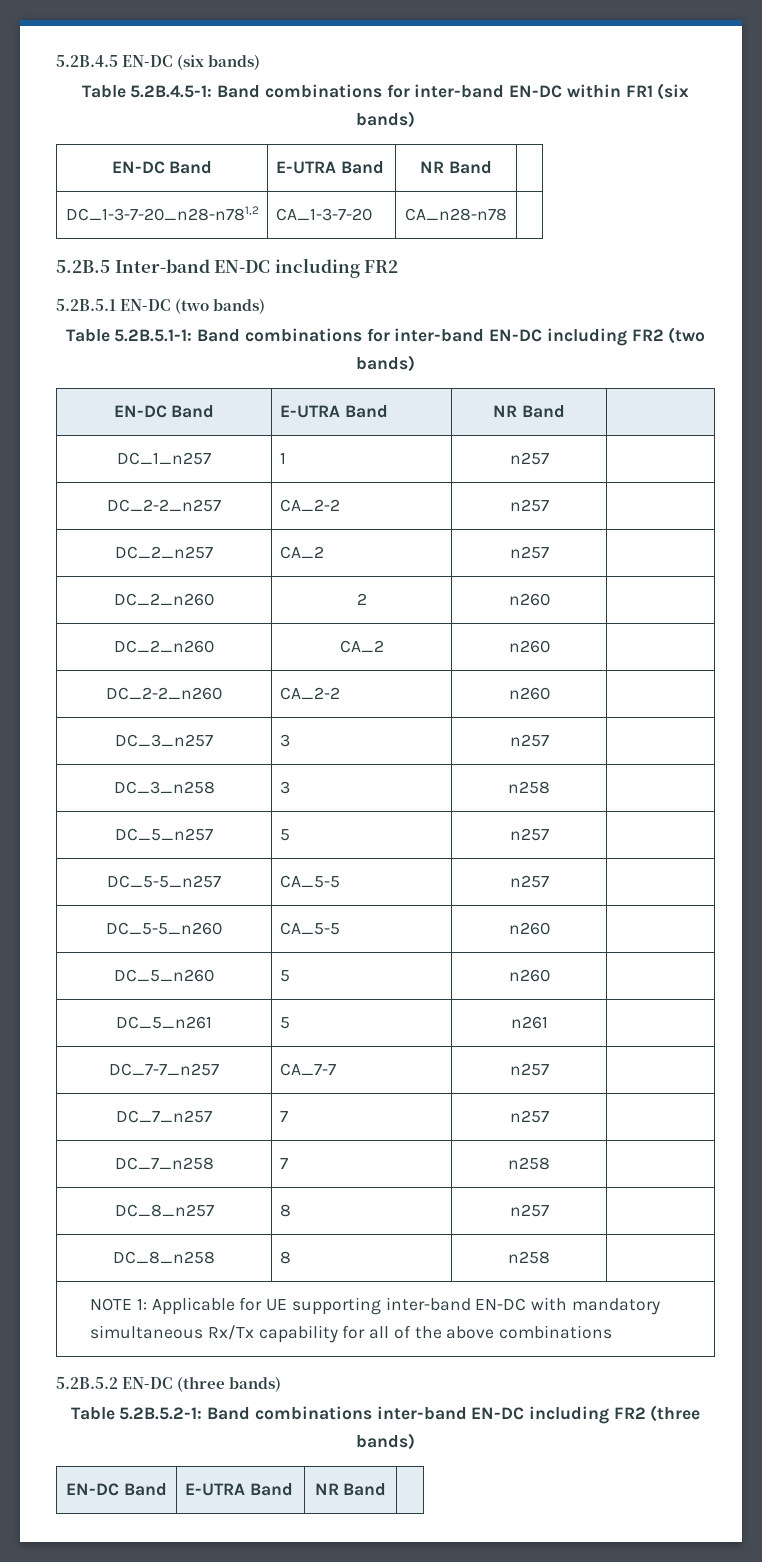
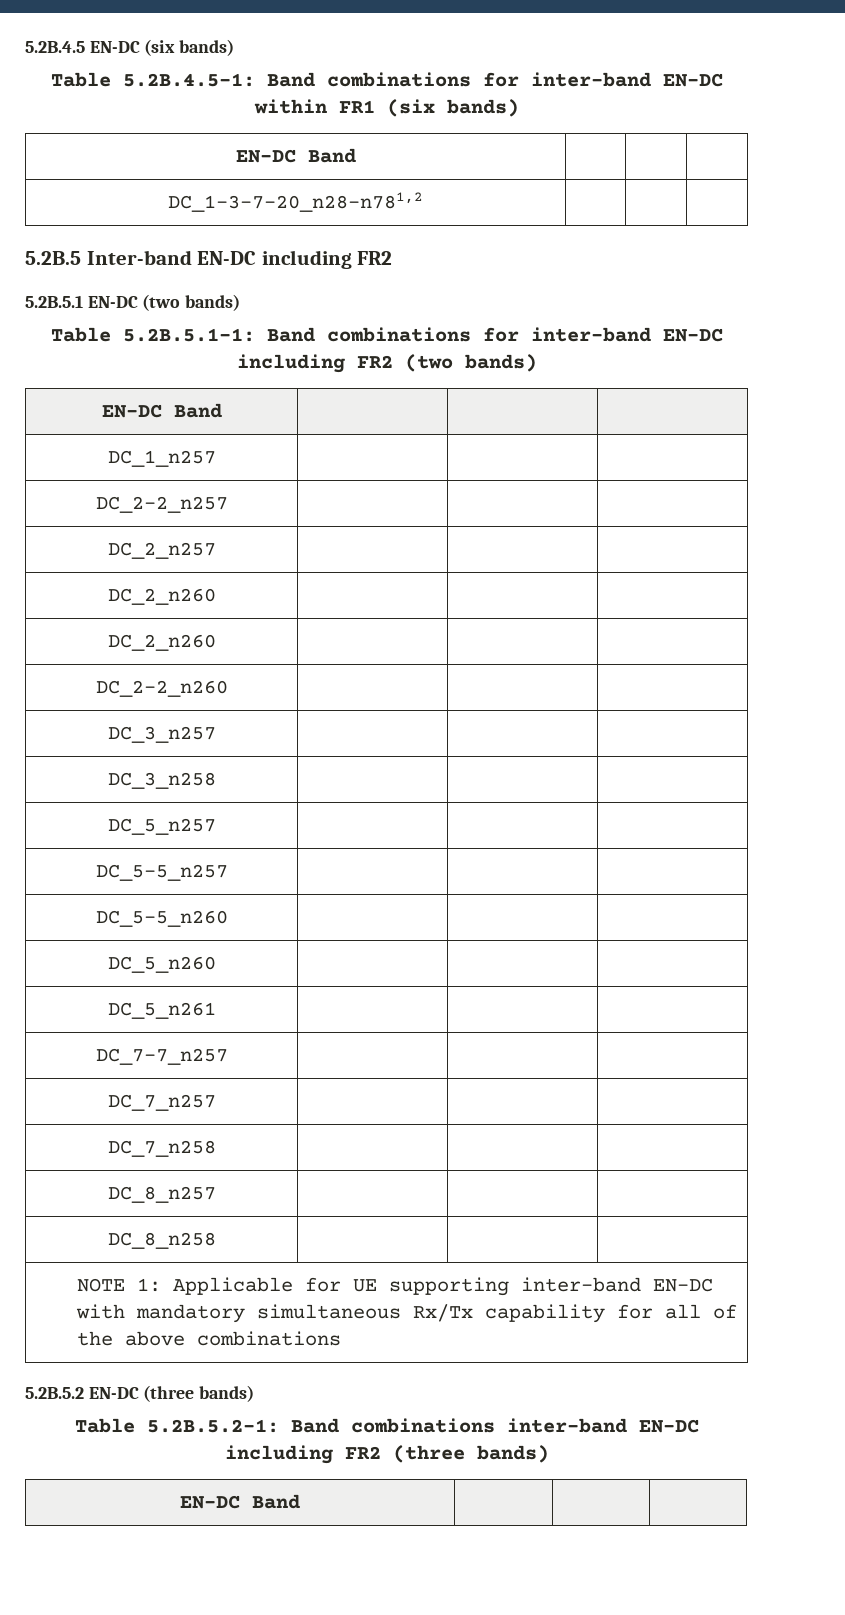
  Table 5.2B.4.5-1: Band combinations for inter-band EN-DC within FR1 (six bands)
- EN-DC Band | E-UTRA Band | NR Band |
+ EN-DC Band | | |
- DC_1-3-7-20_n28-n781,2 | CA_1-3-7-20 | CA_n28-n78 |
+ DC_1-3-7-20_n28-n781,2 | | |
  Table 5.2B.5.1-1: Band combinations for inter-band EN-DC including FR2 (two bands)
- EN-DC Band | E-UTRA Band | NR Band |
+ EN-DC Band | | |
- DC_1_n257 | 1 | n257 |
+ DC_1_n257 | | |
- DC_2-2_n257 | CA_2-2 | n257 |
+ DC_2-2_n257 | | |
- DC_2_n257 | CA_2 | n257 |
- DC_2_n260 | 2 | n260 |
- DC_2_n260 | CA_2 | n260 |
+ DC_2_n257 | | |
+ DC_2_n260 | | |
+ DC_2_n260 | | |
- DC_2-2_n260 | CA_2-2 | n260 |
+ DC_2-2_n260 | | |
- DC_3_n257 | 3 | n257 |
+ DC_3_n257 | | |
- DC_3_n258 | 3 | n258 |
+ DC_3_n258 | | |
- DC_5_n257 | 5 | n257 |
+ DC_5_n257 | | |
- DC_5-5_n257 | CA_5-5 | n257 |
+ DC_5-5_n257 | | |
- DC_5-5_n260 | CA_5-5 | n260 |
+ DC_5-5_n260 | | |
- DC_5_n260 | 5 | n260 |
+ DC_5_n260 | | |
- DC_5_n261 | 5 | n261 |
+ DC_5_n261 | | |
- DC_7-7_n257 | CA_7-7 | n257 |
+ DC_7-7_n257 | | |
- DC_7_n257 | 7 | n257 |
+ DC_7_n257 | | |
- DC_7_n258 | 7 | n258 |
+ DC_7_n258 | | |
- DC_8_n257 | 8 | n257 |
+ DC_8_n257 | | |
- DC_8_n258 | 8 | n258 |
+ DC_8_n258 | | |
  Table 5.2B.5.2-1: Band combinations inter-band EN-DC including FR2 (three bands)
- EN-DC Band | E-UTRA Band | NR Band |
+ EN-DC Band | | |

